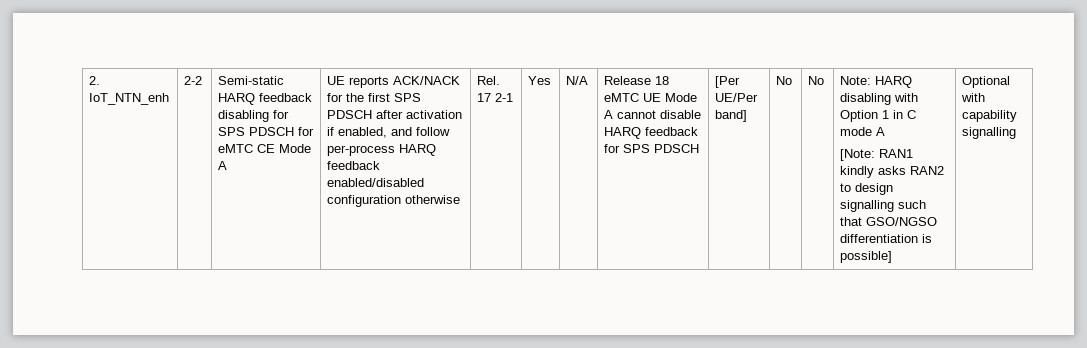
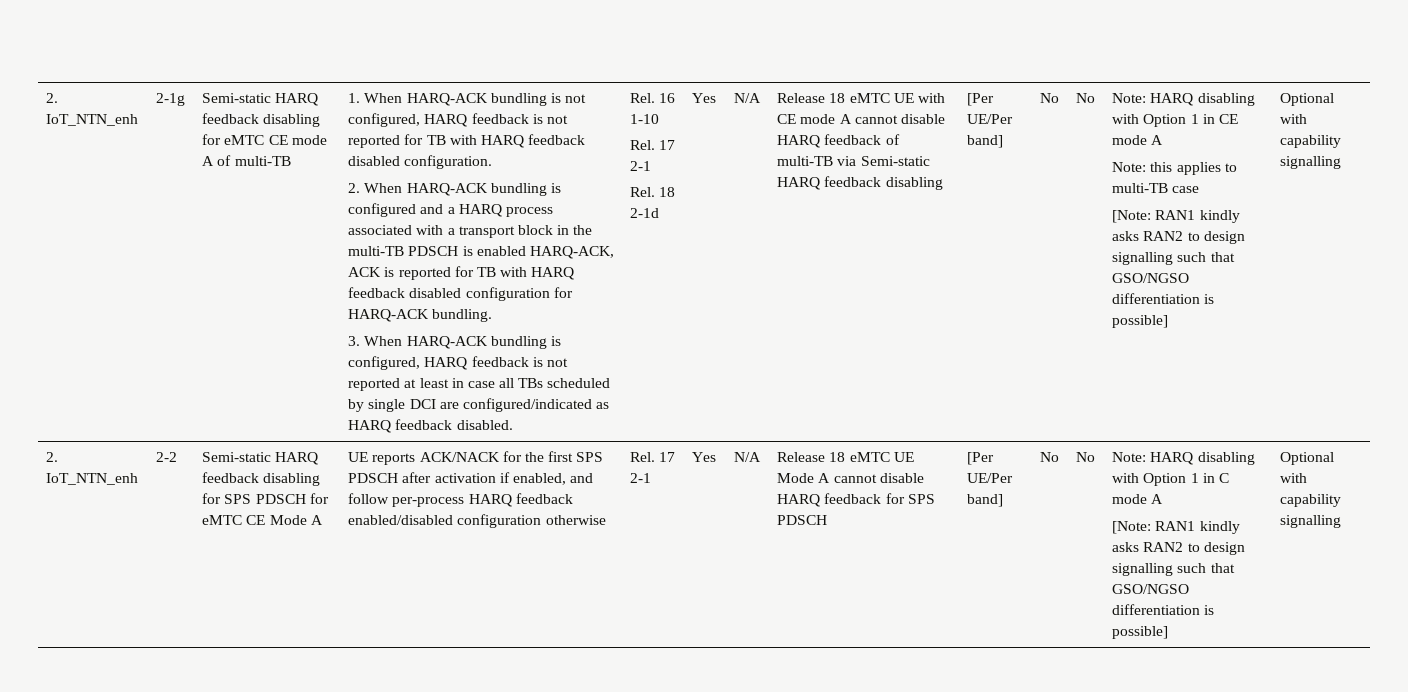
+ 2. IoT_NTN_enh | 2-1g | Semi-static HARQ feedback disabling for eMTC CE mode A of multi-TB | 1. When HARQ-ACK bundling is not configured, HARQ feedback is not reported for TB with HARQ feedback disabled configuration.
+ 2. When HARQ-ACK bundling is configured and a HARQ process associated with a transport block in the multi-TB PDSCH is enabled HARQ-ACK, ACK is reported for TB with HARQ feedback disabled configuration for HARQ-ACK bundling.
+ 3. When HARQ-ACK bundling is configured, HARQ feedback is not reported at least in case all TBs scheduled by single DCI are configured/indicated as HARQ feedback disabled. | Rel. 16 1-10
+ Rel. 17 2-1
+ Rel. 18 2-1d | Yes | N/A | Release 18 eMTC UE with CE mode A cannot disable HARQ feedback of multi-TB via Semi-static HARQ feedback disabling | [Per UE/Per band] | No | No | Note: HARQ disabling with Option 1 in CE mode A
+ Note: this applies to multi-TB case
+ [Note: RAN1 kindly asks RAN2 to design signalling such that GSO/NGSO differentiation is possible] | Optional with capability signalling

